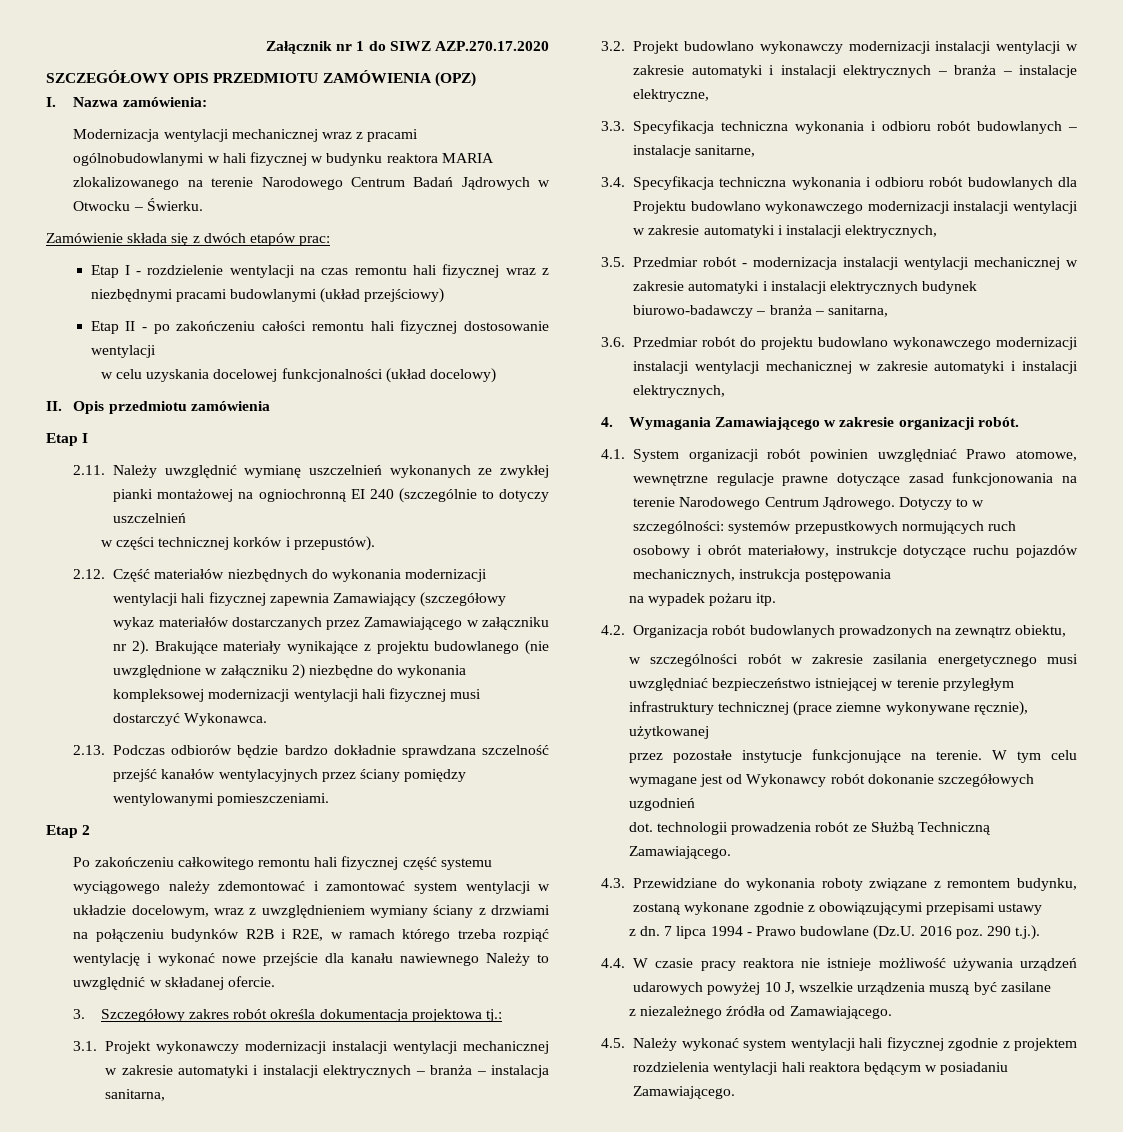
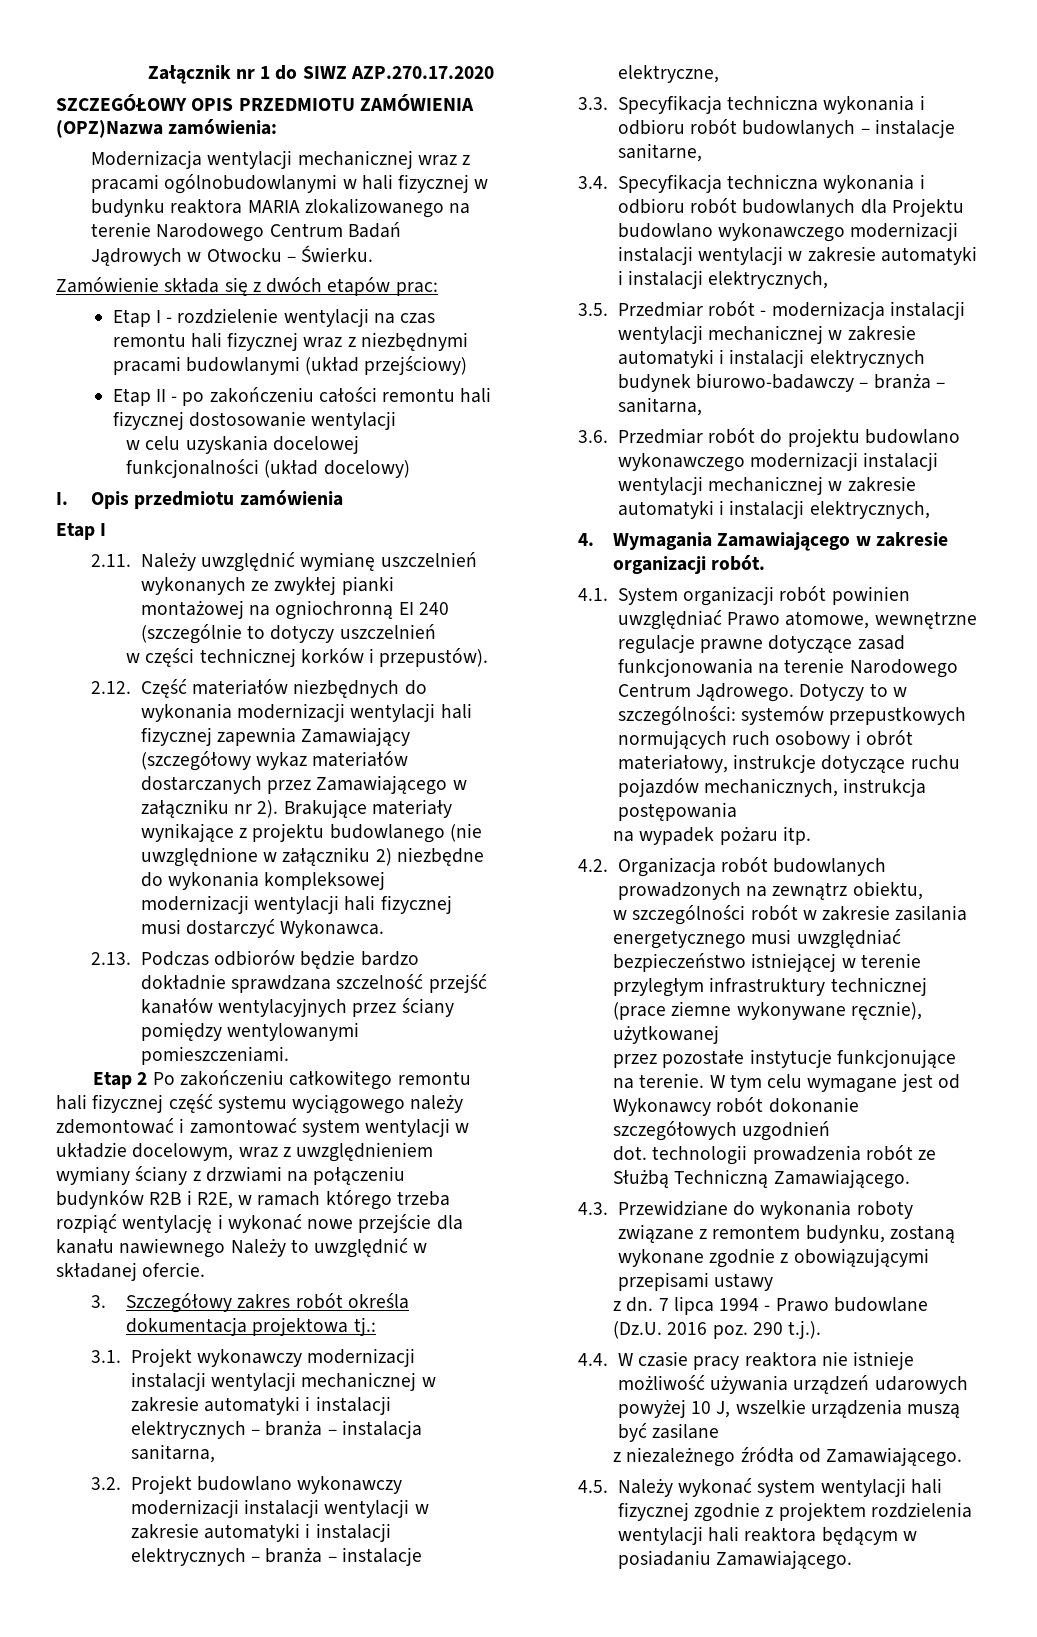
- SZCZEGÓŁOWY OPIS PRZEDMIOTU ZAMÓWIENIA (OPZ)
- I. Nazwa zamówienia:
+ SZCZEGÓŁOWY OPIS PRZEDMIOTU ZAMÓWIENIA (OPZ)Nazwa zamówienia:
- II. Opis przedmiotu zamówienia
+ I. Opis przedmiotu zamówienia
- Etap 2
- Po zakończeniu całkowitego remontu hali fizycznej część systemu wyciągowego należy zdemontować i zamontować system wentylacji w układzie docelowym, wraz z uwzględnieniem wymiany ściany z drzwiami na połączeniu budynków R2B i R2E, w ramach którego trzeba rozpiąć wentylację i wykonać nowe przejście dla kanału nawiewnego Należy to uwzględnić w składanej ofercie.
+ Etap 2 Po zakończeniu całkowitego remontu hali fizycznej część systemu wyciągowego należy zdemontować i zamontować system wentylacji w układzie docelowym, wraz z uwzględnieniem wymiany ściany z drzwiami na połączeniu budynków R2B i R2E, w ramach którego trzeba rozpiąć wentylację i wykonać nowe przejście dla kanału nawiewnego Należy to uwzględnić w składanej ofercie.

